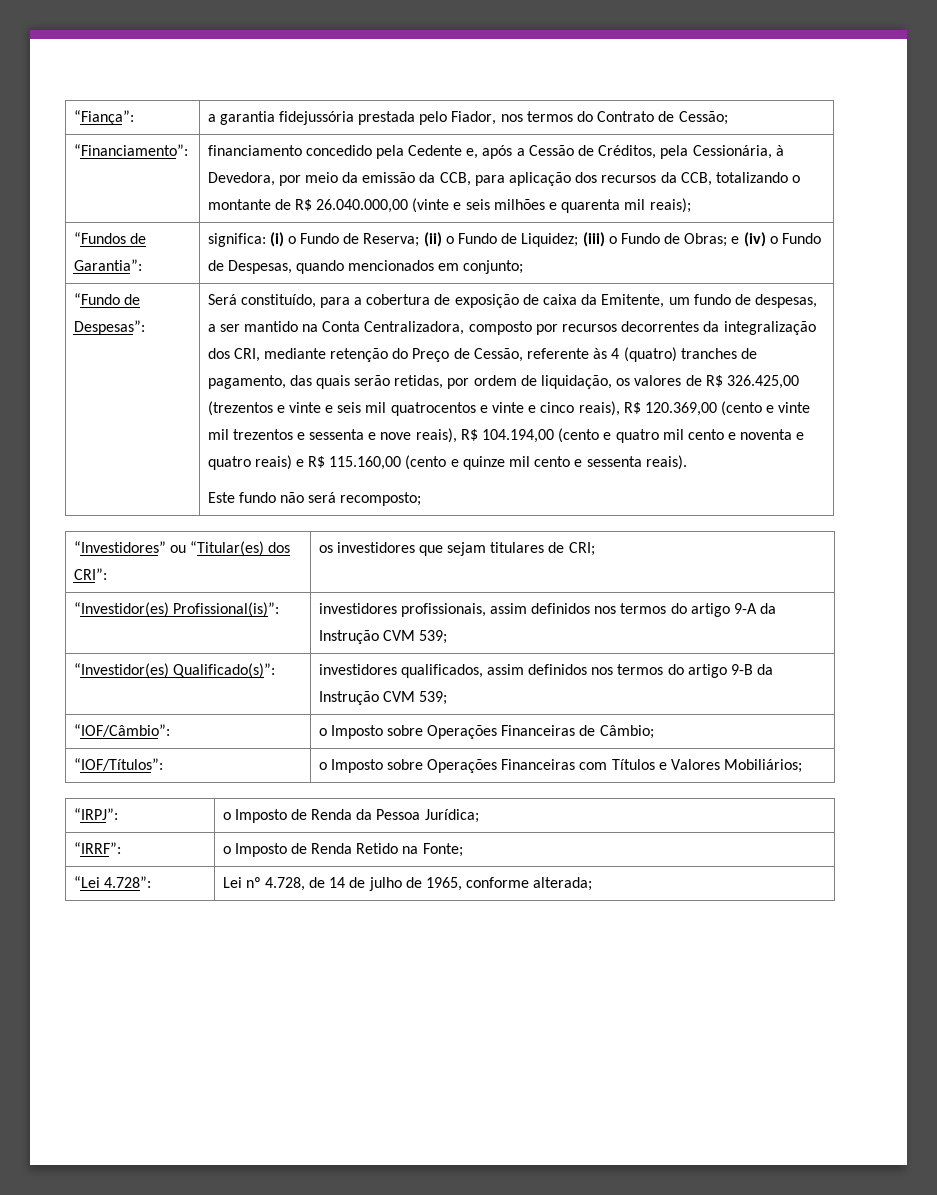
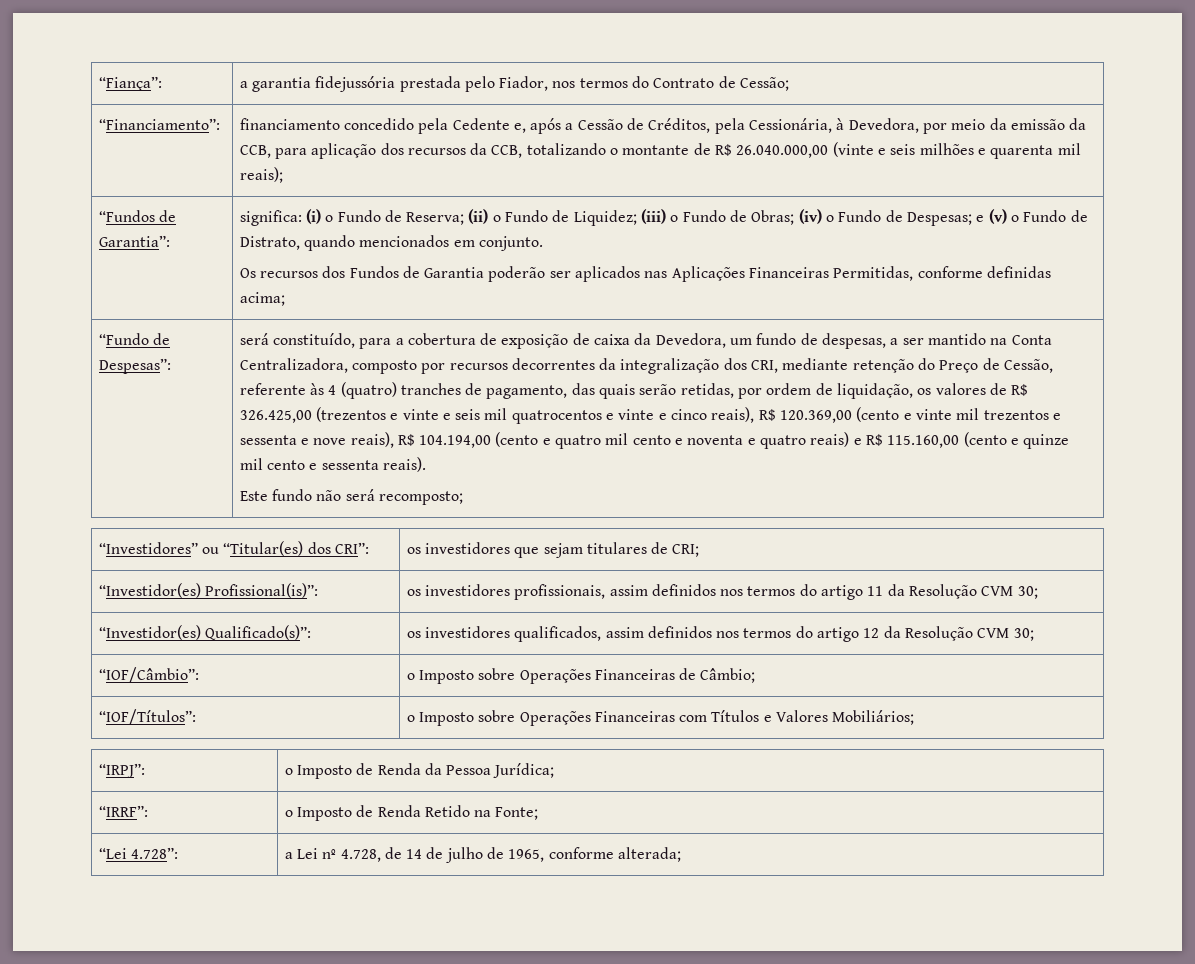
- significa: (i) o Fundo de Reserva; (ii) o Fundo de Liquidez; (iii) o Fundo de Obras; e (iv) o Fundo de Despesas, quando mencionados em conjunto;
+ significa: (i) o Fundo de Reserva; (ii) o Fundo de Liquidez; (iii) o Fundo de Obras; (iv) o Fundo de Despesas; e (v) o Fundo de Distrato, quando mencionados em conjunto.
+ Os recursos dos Fundos de Garantia poderão ser aplicados nas Aplicações Financeiras Permitidas, conforme definidas acima;
- Será constituído, para a cobertura de exposição de caixa da Emitente, um fundo de despesas, a ser mantido na Conta Centralizadora, composto por recursos decorrentes da integralização dos CRI, mediante retenção do Preço de Cessão, referente às 4 (quatro) tranches de pagamento, das quais serão retidas, por ordem de liquidação, os valores de R$ 326.425,00 (trezentos e vinte e seis mil quatrocentos e vinte e cinco reais), R$ 120.369,00 (cento e vinte mil trezentos e sessenta e nove reais), R$ 104.194,00 (cento e quatro mil cento e noventa e quatro reais) e R$ 115.160,00 (cento e quinze mil cento e sessenta reais).
+ será constituído, para a cobertura de exposição de caixa da Devedora, um fundo de despesas, a ser mantido na Conta Centralizadora, composto por recursos decorrentes da integralização dos CRI, mediante retenção do Preço de Cessão, referente às 4 (quatro) tranches de pagamento, das quais serão retidas, por ordem de liquidação, os valores de R$ 326.425,00 (trezentos e vinte e seis mil quatrocentos e vinte e cinco reais), R$ 120.369,00 (cento e vinte mil trezentos e sessenta e nove reais), R$ 104.194,00 (cento e quatro mil cento e noventa e quatro reais) e R$ 115.160,00 (cento e quinze mil cento e sessenta reais).
- “Investidor(es) Profissional(is)”: | investidores profissionais, assim definidos nos termos do artigo 9-A da Instrução CVM 539;
+ “Investidor(es) Profissional(is)”: | os investidores profissionais, assim definidos nos termos do artigo 11 da Resolução CVM 30;
- “Investidor(es) Qualificado(s)”: | investidores qualificados, assim definidos nos termos do artigo 9-B da Instrução CVM 539;
+ “Investidor(es) Qualificado(s)”: | os investidores qualificados, assim definidos nos termos do artigo 12 da Resolução CVM 30;
- “Lei 4.728”: | Lei nº 4.728, de 14 de julho de 1965, conforme alterada;
+ “Lei 4.728”: | a Lei nº 4.728, de 14 de julho de 1965, conforme alterada;

